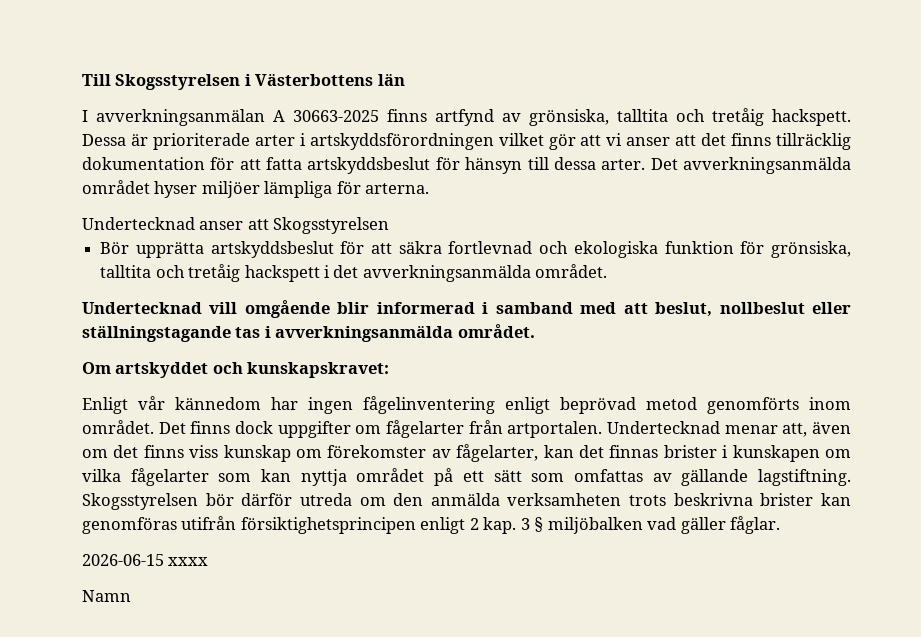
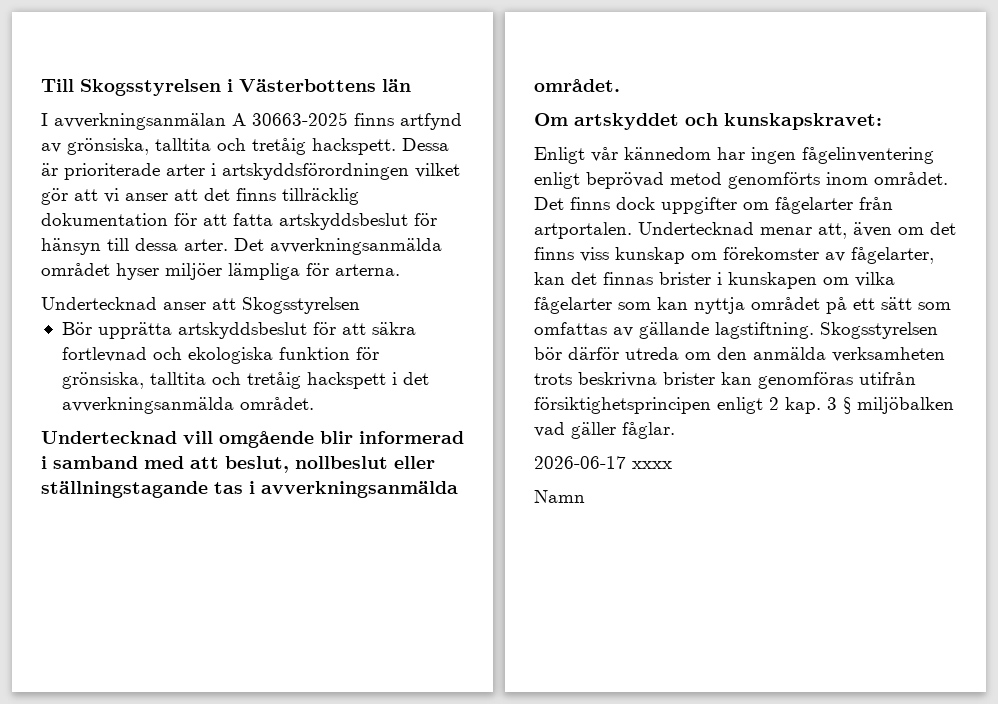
- 2026-06-15 xxxx
+ 2026-06-17 xxxx

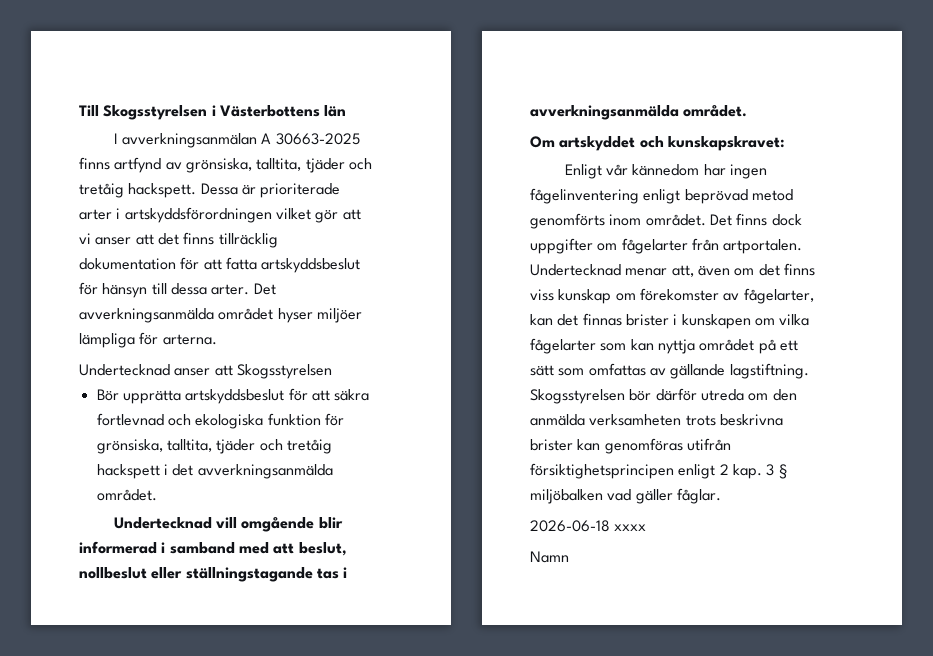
- I avverkningsanmälan A 30663-2025 finns artfynd av grönsiska, talltita och tretåig hackspett.
+ I avverkningsanmälan A 30663-2025 finns artfynd av grönsiska, talltita, tjäder och tretåig hackspett.
- Bör upprätta artskyddsbeslut för att säkra fortlevnad och ekologiska funktion för grönsiska, talltita och tretåig hackspett i det avverkningsanmälda området.
+ Bör upprätta artskyddsbeslut för att säkra fortlevnad och ekologiska funktion för grönsiska, talltita, tjäder och tretåig hackspett i det avverkningsanmälda området.
- 2026-06-17 xxxx
+ 2026-06-18 xxxx

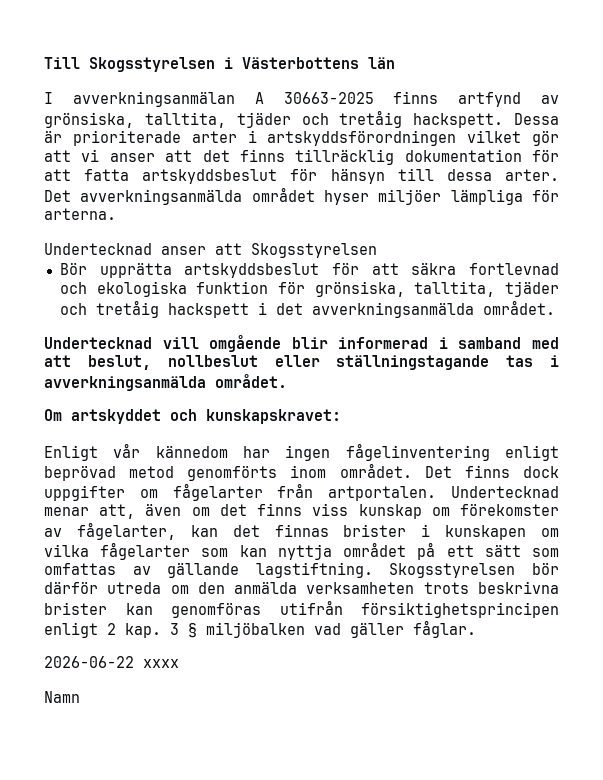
- 2026-06-18 xxxx
+ 2026-06-22 xxxx

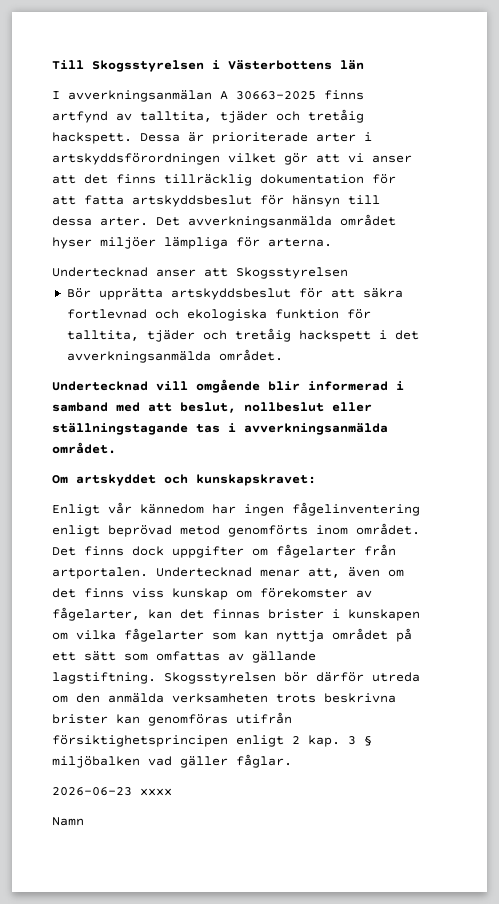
- I avverkningsanmälan A 30663-2025 finns artfynd av grönsiska, talltita, tjäder och tretåig hackspett.
+ I avverkningsanmälan A 30663-2025 finns artfynd av talltita, tjäder och tretåig hackspett.
- Bör upprätta artskyddsbeslut för att säkra fortlevnad och ekologiska funktion för grönsiska, talltita, tjäder och tretåig hackspett i det avverkningsanmälda området.
+ Bör upprätta artskyddsbeslut för att säkra fortlevnad och ekologiska funktion för talltita, tjäder och tretåig hackspett i det avverkningsanmälda området.
- 2026-06-22 xxxx
+ 2026-06-23 xxxx

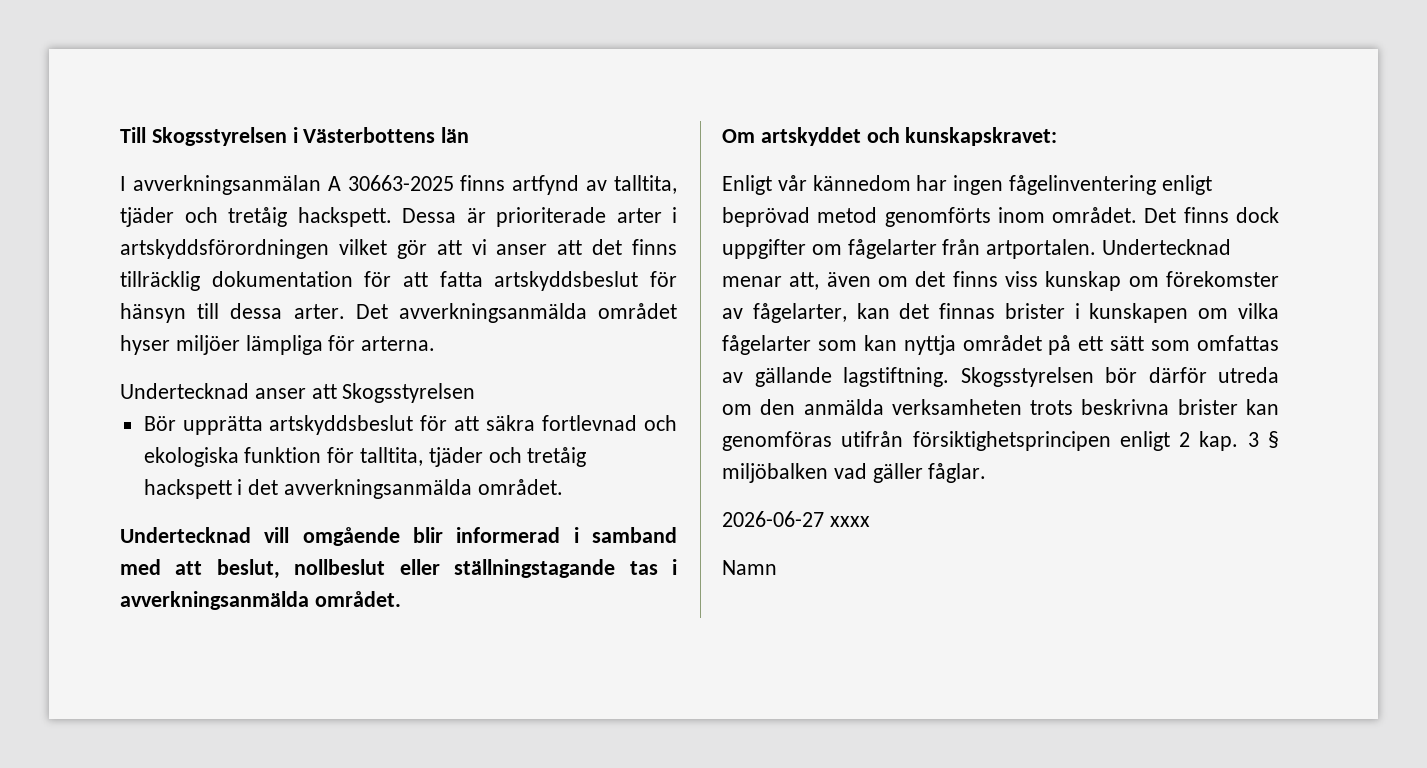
- 2026-06-23 xxxx
+ 2026-06-27 xxxx

